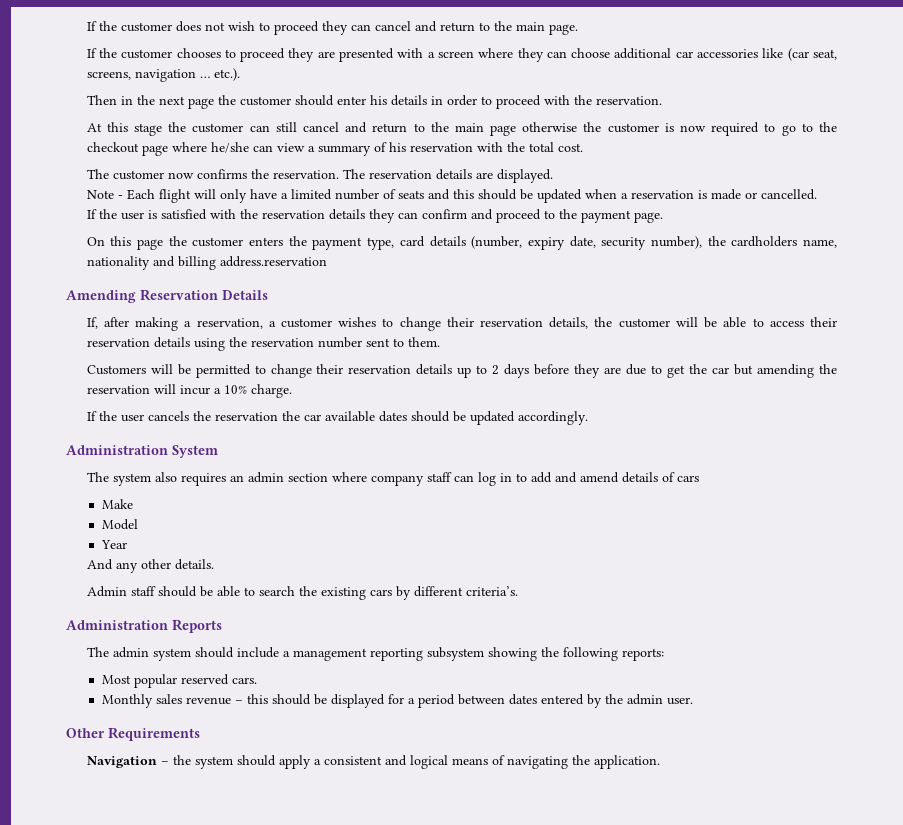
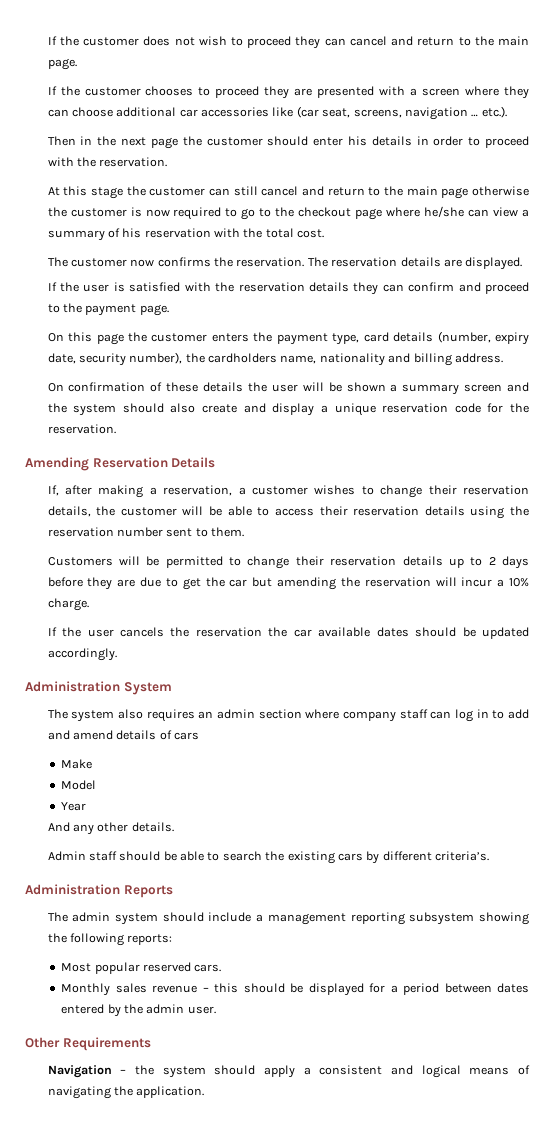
- Note - Each flight will only have a limited number of seats and this should be updated when a reservation is made or cancelled.
- On this page the customer enters the payment type, card details (number, expiry date, security number), the cardholders name, nationality and billing address.reservation
+ On this page the customer enters the payment type, card details (number, expiry date, security number), the cardholders name, nationality and billing address.
+ On confirmation of these details the user will be shown a summary screen and the system should also create and display a unique reservation code for the reservation.

